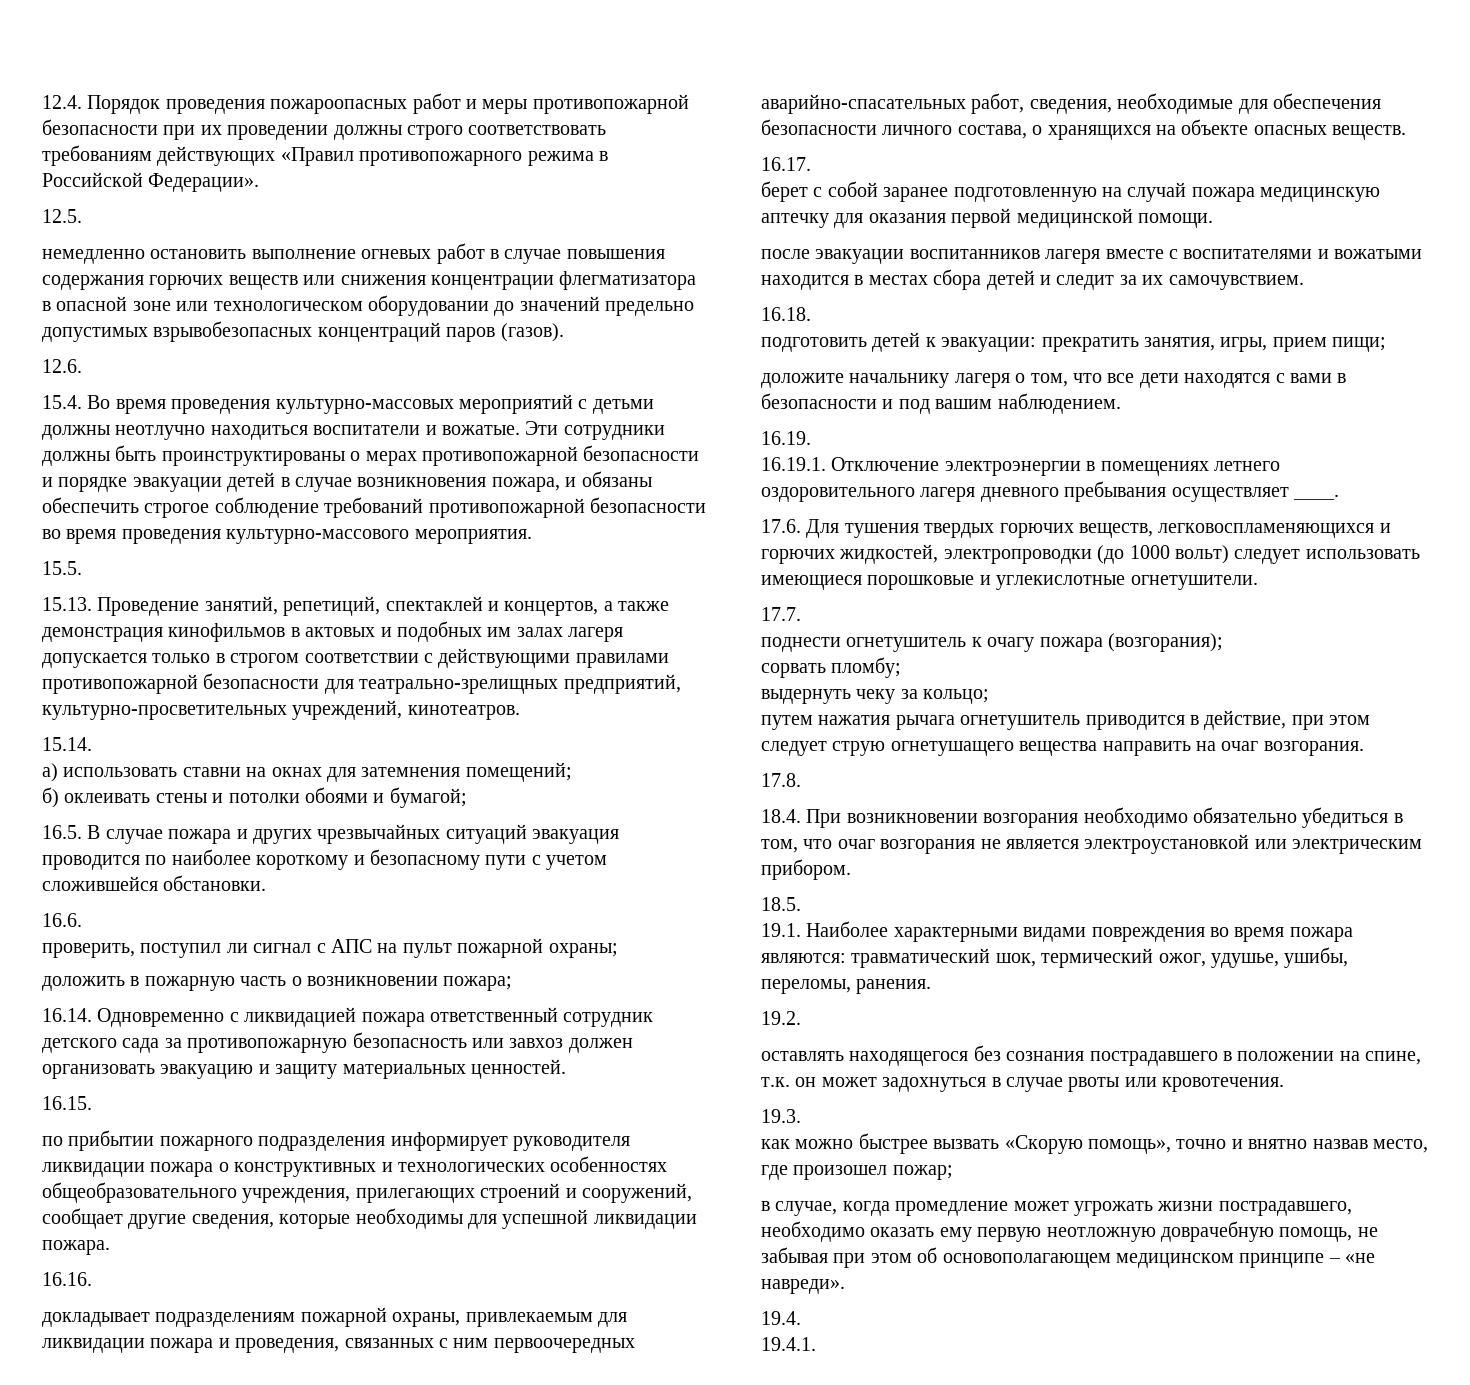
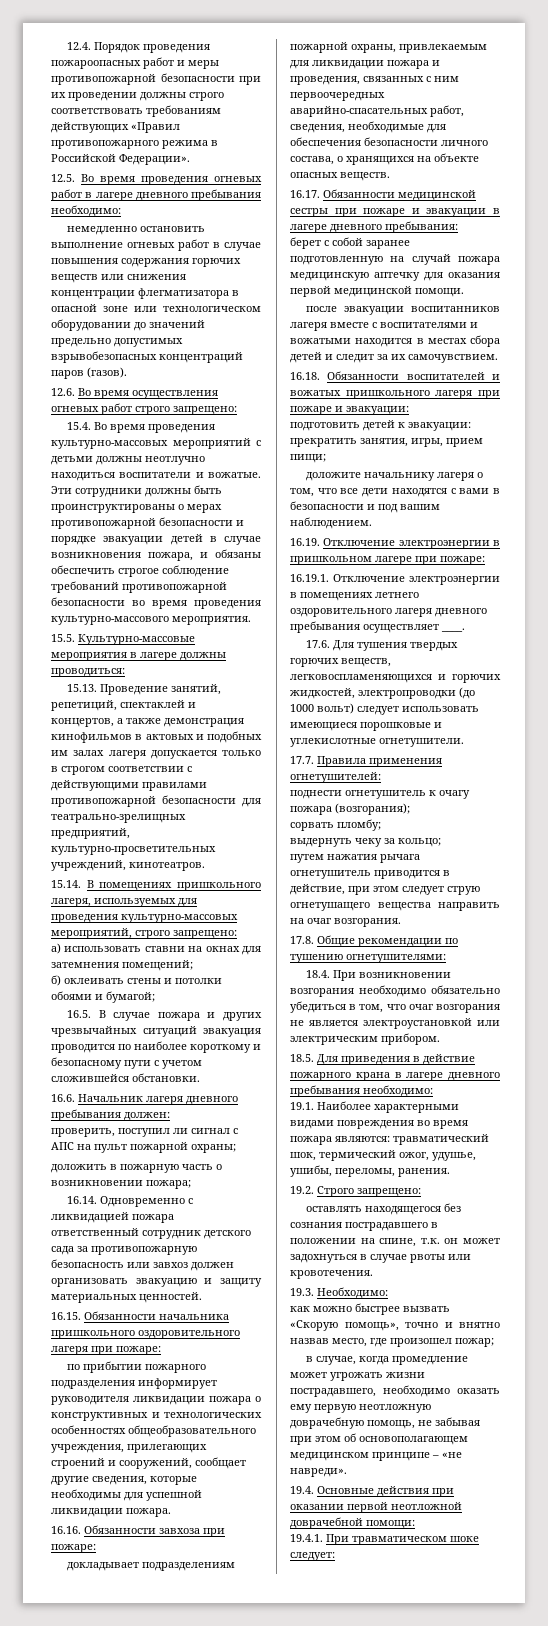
- 12.5.
+ 12.5. Во время проведения огневых работ в лагере дневного пребывания необходимо:
- 12.6.
+ 12.6. Во время осуществления огневых работ строго запрещено:
- 15.5.
+ 15.5. Культурно-массовые мероприятия в лагере должны проводиться:
- 15.14.
+ 15.14. В помещениях пришкольного лагеря, используемых для проведения культурно-массовых мероприятий, строго запрещено:
- 16.6.
+ 16.6. Начальник лагеря дневного пребывания должен:
- 16.15.
+ 16.15. Обязанности начальника пришкольного оздоровительного лагеря при пожаре:
- 16.16.
+ 16.16. Обязанности завхоза при пожаре:
- 16.17.
+ 16.17. Обязанности медицинской сестры при пожаре и эвакуации в лагере дневного пребывания:
- 16.18.
+ 16.18. Обязанности воспитателей и вожатых пришкольного лагеря при пожаре и эвакуации:
- 16.19.
+ 16.19. Отключение электроэнергии в пришкольном лагере при пожаре:
- 17.7.
+ 17.7. Правила применения огнетушителей:
- 17.8.
+ 17.8. Общие рекомендации по тушению огнетушителями:
- 18.5.
+ 18.5. Для приведения в действие пожарного крана в лагере дневного пребывания необходимо:
- 19.2.
+ 19.2. Строго запрещено:
- 19.3.
+ 19.3. Необходимо:
- 19.4.
- 19.4.1.
+ 19.4. Основные действия при оказании первой неотложной доврачебной помощи:
+ 19.4.1. При травматическом шоке следует:

